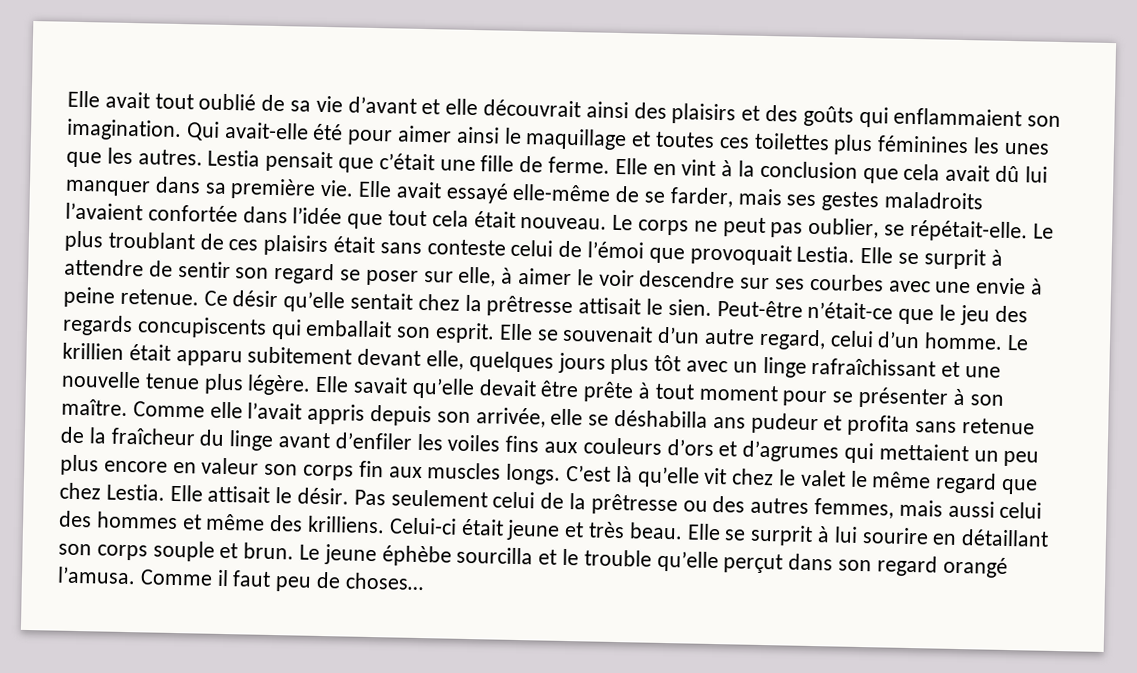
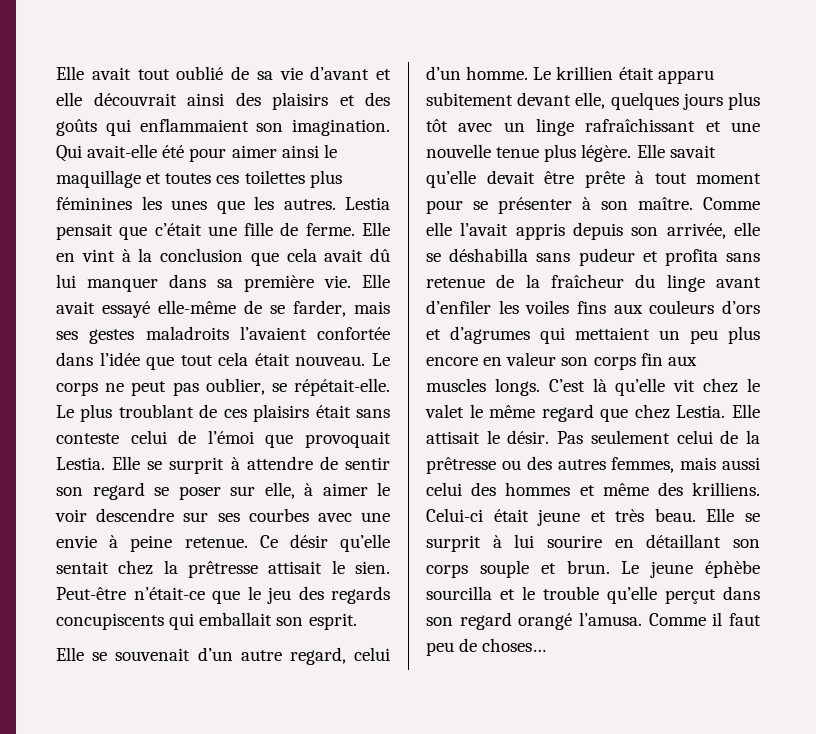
- Peut-être n’était-ce que le jeu des regards concupiscents qui emballait son esprit. Elle se souvenait d’un autre regard, celui d’un homme.
+ Peut-être n’était-ce que le jeu des regards concupiscents qui emballait son esprit.
+ Elle se souvenait d’un autre regard, celui d’un homme.
- Comme elle l’avait appris depuis son arrivée, elle se déshabilla ans pudeur et profita sans retenue de la fraîcheur du linge avant d’enfiler les voiles fins aux couleurs d’ors et d’agrumes qui mettaient un peu plus encore en valeur son corps fin aux muscles longs.
+ Comme elle l’avait appris depuis son arrivée, elle se déshabilla sans pudeur et profita sans retenue de la fraîcheur du linge avant d’enfiler les voiles fins aux couleurs d’ors et d’agrumes qui mettaient un peu plus encore en valeur son corps fin aux muscles longs.

